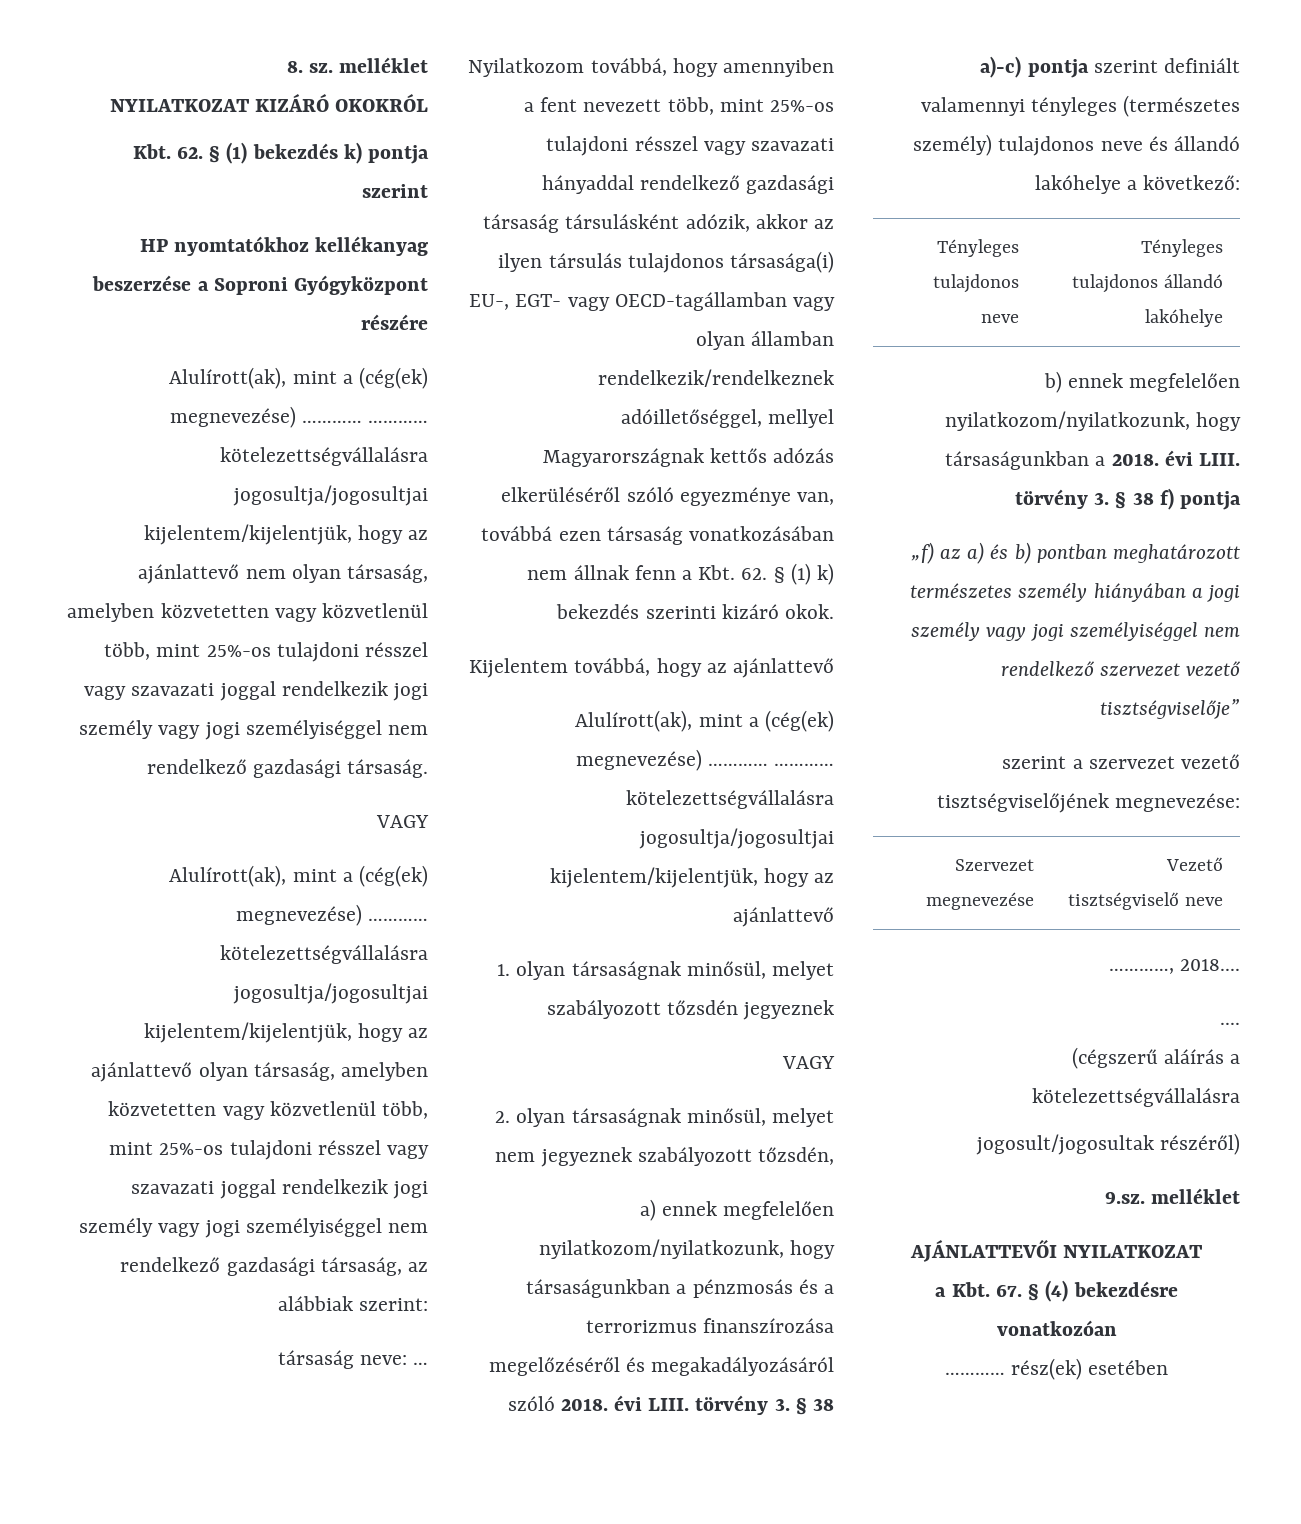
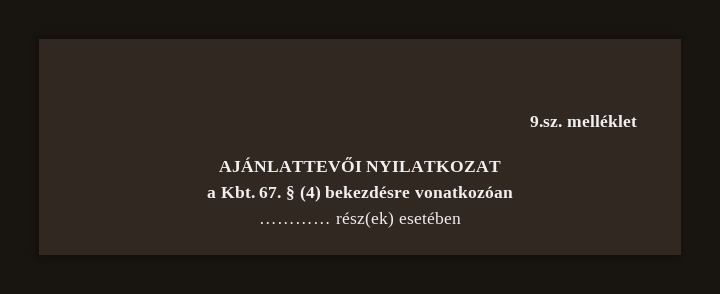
- 8. sz. melléklet
- NYILATKOZAT KIZÁRÓ OKOKRÓL
- Kbt. 62. § (1) bekezdés k) pontja szerint
- HP nyomtatókhoz kellékanyag beszerzése a Soproni Gyógyközpont részére
- Alulírott(ak), mint a (cég(ek) megnevezése) ………… ………… kötelezettségvállalásra jogosultja/jogosultjai kijelentem/kijelentjük, hogy az ajánlattevő nem olyan társaság, amelyben közvetetten vagy közvetlenül több, mint 25%-os tulajdoni résszel vagy szavazati joggal rendelkezik jogi személy vagy jogi személyiséggel nem rendelkező gazdasági társaság.
- VAGY
- Alulírott(ak), mint a (cég(ek) megnevezése) ………… kötelezettségvállalásra jogosultja/jogosultjai kijelentem/kijelentjük, hogy az ajánlattevő olyan társaság, amelyben közvetetten vagy közvetlenül több, mint 25%-os tulajdoni résszel vagy szavazati joggal rendelkezik jogi személy vagy jogi személyiséggel nem rendelkező gazdasági társaság, az alábbiak szerint:
- társaság neve: …
- Nyilatkozom továbbá, hogy amennyiben a fent nevezett több, mint 25%-os tulajdoni résszel vagy szavazati hányaddal rendelkező gazdasági társaság társulásként adózik, akkor az ilyen társulás tulajdonos társasága(i) EU-, EGT- vagy OECD-tagállamban vagy olyan államban rendelkezik/rendelkeznek adóilletőséggel, mellyel Magyarországnak kettős adózás elkerüléséről szóló egyezménye van, továbbá ezen társaság vonatkozásában nem állnak fenn a Kbt. 62. § (1) k) bekezdés szerinti kizáró okok.
- Kijelentem továbbá, hogy az ajánlattevő
- Alulírott(ak), mint a (cég(ek) megnevezése) ………… ………… kötelezettségvállalásra jogosultja/jogosultjai kijelentem/kijelentjük, hogy az ajánlattevő
- 1. olyan társaságnak minősül, melyet szabályozott tőzsdén jegyeznek
- VAGY
- 2. olyan társaságnak minősül, melyet nem jegyeznek szabályozott tőzsdén,
- a) ennek megfelelően nyilatkozom/nyilatkozunk, hogy társaságunkban a pénzmosás és a terrorizmus finanszírozása megelőzéséről és megakadályozásáról szóló 2018. évi LIII. törvény 3. § 38 a)-c) pontja szerint definiált valamennyi tényleges (természetes személy) tulajdonos neve és állandó lakóhelye a következő:
- Tényleges tulajdonos neve | Tényleges tulajdonos állandó lakóhelye
- b) ennek megfelelően nyilatkozom/nyilatkozunk, hogy társaságunkban a 2018. évi LIII. törvény 3. § 38 f) pontja
- „f) az a) és b) pontban meghatározott természetes személy hiányában a jogi személy vagy jogi személyiséggel nem rendelkező szervezet vezető tisztségviselője”
- szerint a szervezet vezető tisztségviselőjének megnevezése:
- Szervezet megnevezése | Vezető tisztségviselő neve
- …………, 2018....
- ....
- (cégszerű aláírás a kötelezettségvállalásra
- jogosult/jogosultak részéről)

